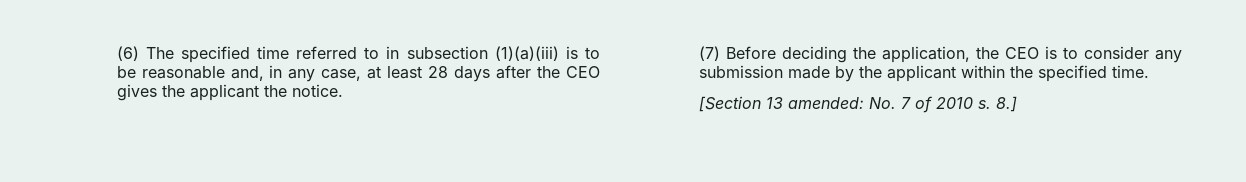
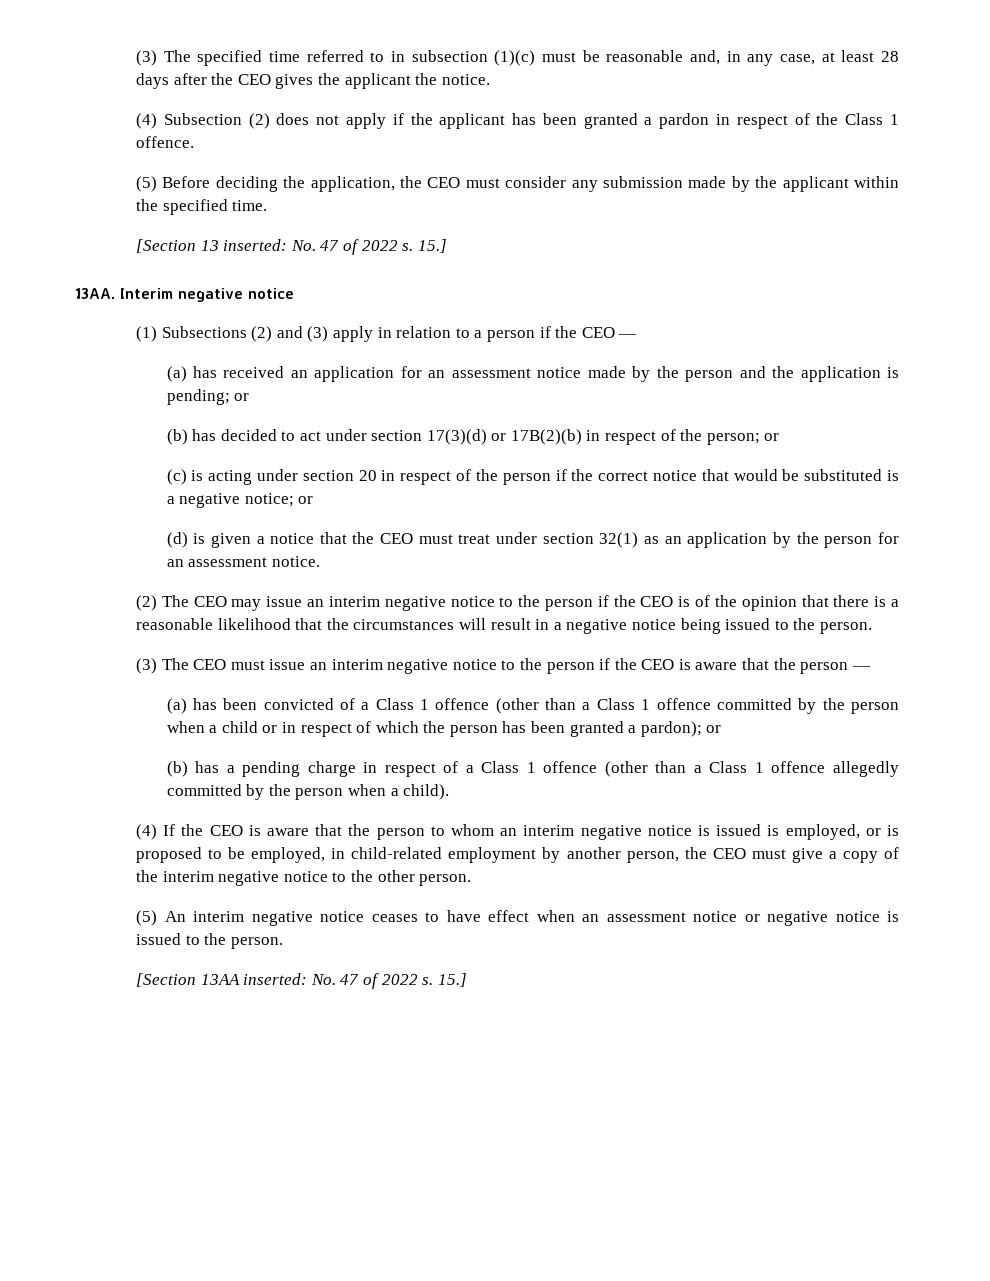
- (6) The specified time referred to in subsection (1)(a)(iii) is to be reasonable and, in any case, at least 28 days after the CEO gives the applicant the notice.
+ (3) The specified time referred to in subsection (1)(c) must be reasonable and, in any case, at least 28 days after the CEO gives the applicant the notice.
- (7) Before deciding the application, the CEO is to consider any submission made by the applicant within the specified time.
+ (4) Subsection (2) does not apply if the applicant has been granted a pardon in respect of the Class 1 offence.
+ (5) Before deciding the application, the CEO must consider any submission made by the applicant within the specified time.
- [Section 13 amended: No. 7 of 2010 s. 8.]
+ [Section 13 inserted: No. 47 of 2022 s. 15.]
+ 13AA. Interim negative notice
+ (1) Subsections (2) and (3) apply in relation to a person if the CEO —
+ (a) has received an application for an assessment notice made by the person and the application is pending; or
+ (b) has decided to act under section 17(3)(d) or 17B(2)(b) in respect of the person; or
+ (c) is acting under section 20 in respect of the person if the correct notice that would be substituted is a negative notice; or
+ (d) is given a notice that the CEO must treat under section 32(1) as an application by the person for an assessment notice.
+ (2) The CEO may issue an interim negative notice to the person if the CEO is of the opinion that there is a reasonable likelihood that the circumstances will result in a negative notice being issued to the person.
+ (3) The CEO must issue an interim negative notice to the person if the CEO is aware that the person —
+ (a) has been convicted of a Class 1 offence (other than a Class 1 offence committed by the person when a child or in respect of which the person has been granted a pardon); or
+ (b) has a pending charge in respect of a Class 1 offence (other than a Class 1 offence allegedly committed by the person when a child).
+ (4) If the CEO is aware that the person to whom an interim negative notice is issued is employed, or is proposed to be employed, in child-related employment by another person, the CEO must give a copy of the interim negative notice to the other person.
+ (5) An interim negative notice ceases to have effect when an assessment notice or negative notice is issued to the person.
+ [Section 13AA inserted: No. 47 of 2022 s. 15.]

